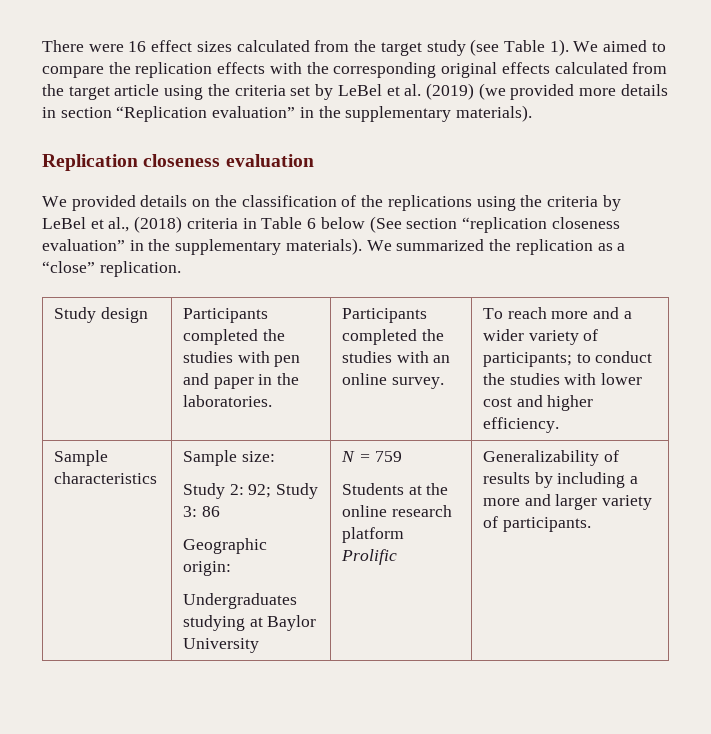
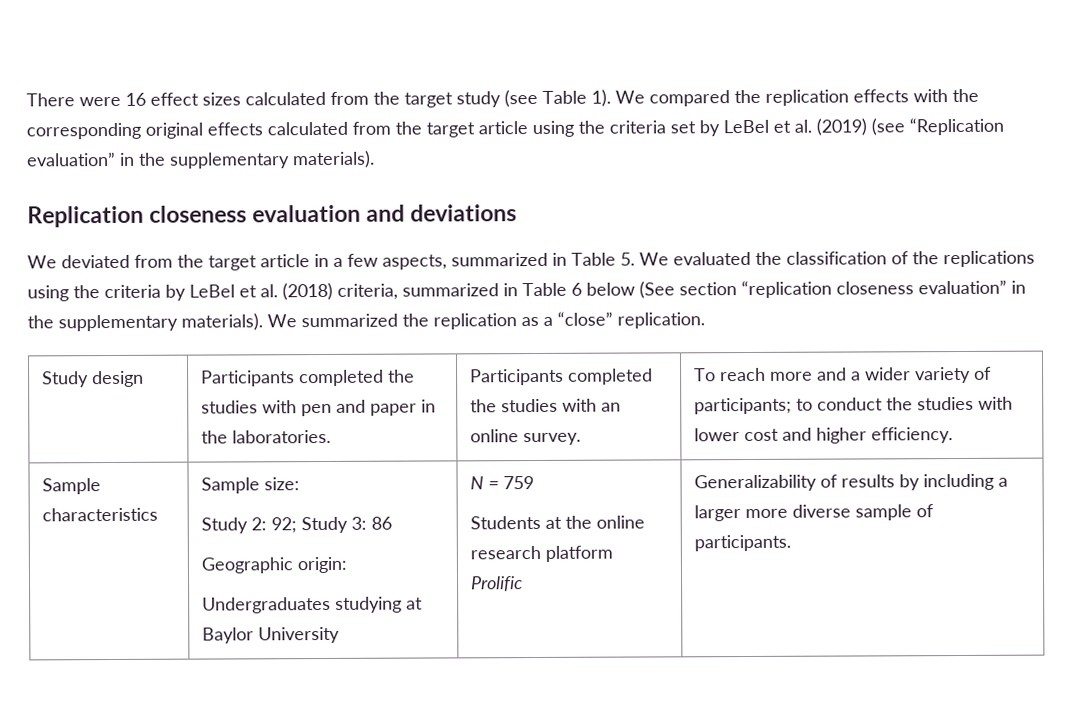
- We aimed to compare the replication effects with the corresponding original effects calculated from the target article using the criteria set by LeBel et al. (2019) (we provided more details in section “Replication evaluation” in the supplementary materials).
+ We compared the replication effects with the corresponding original effects calculated from the target article using the criteria set by LeBel et al. (2019) (see “Replication evaluation” in the supplementary materials).
- Replication closeness evaluation
- We provided details on the classification of the replications using the criteria by LeBel et al., (2018) criteria in Table 6 below (See section “replication closeness evaluation” in the supplementary materials).
+ Replication closeness evaluation and deviations
+ We deviated from the target article in a few aspects, summarized in Table 5. We evaluated the classification of the replications using the criteria by LeBel et al. (2018) criteria, summarized in Table 6 below (See section “replication closeness evaluation” in the supplementary materials).
  Sample characteristics | Sample size:
  Study 2: 92; Study 3: 86
  Geographic origin:
  Undergraduates studying at Baylor University | N = 759
- Students at the online research platform Prolific | Generalizability of results by including a more and larger variety of participants.
+ Students at the online research platform Prolific | Generalizability of results by including a larger more diverse sample of participants.

